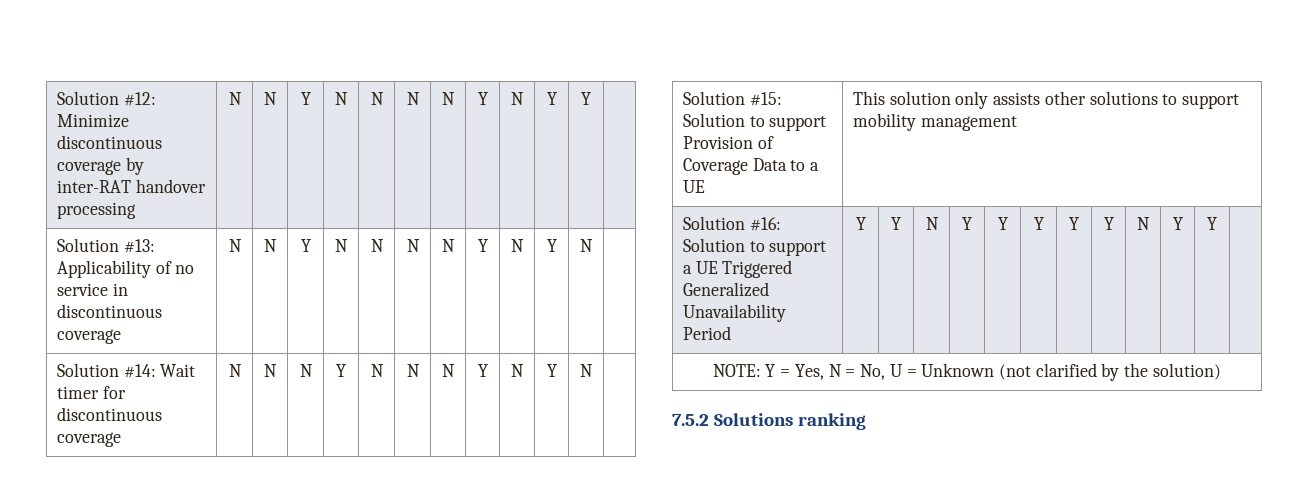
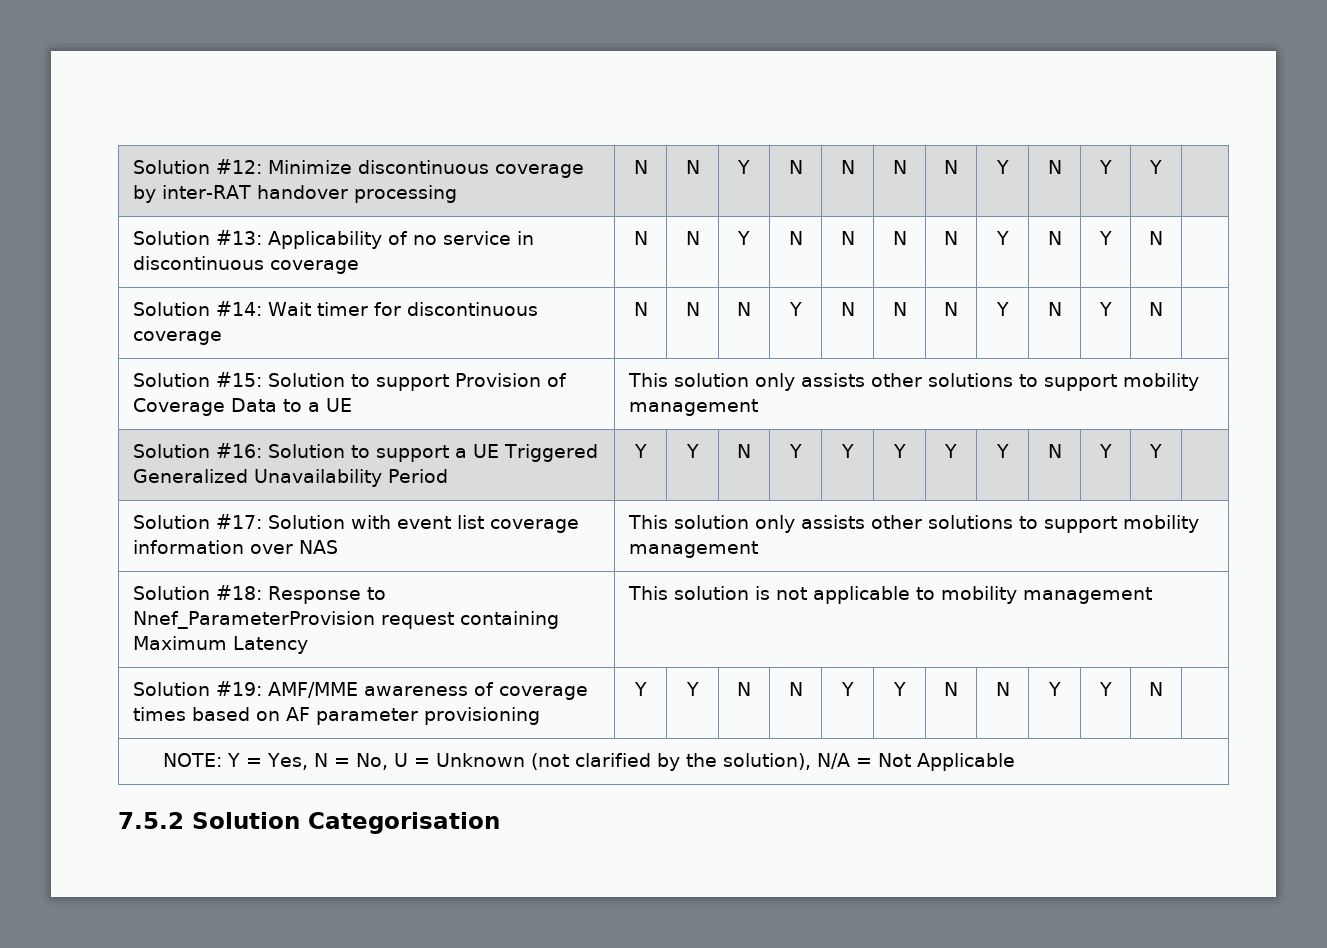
+ Solution #17: Solution with event list coverage information over NAS | This solution only assists other solutions to support mobility management
+ Solution #18: Response to Nnef_ParameterProvision request containing Maximum Latency | This solution is not applicable to mobility management
+ Solution #19: AMF/MME awareness of coverage times based on AF parameter provisioning | Y | Y | N | N | Y | Y | N | N | Y | Y | N |
- NOTE: Y = Yes, N = No, U = Unknown (not clarified by the solution)
+ NOTE: Y = Yes, N = No, U = Unknown (not clarified by the solution), N/A = Not Applicable
- 7.5.2 Solutions ranking
+ 7.5.2 Solution Categorisation

